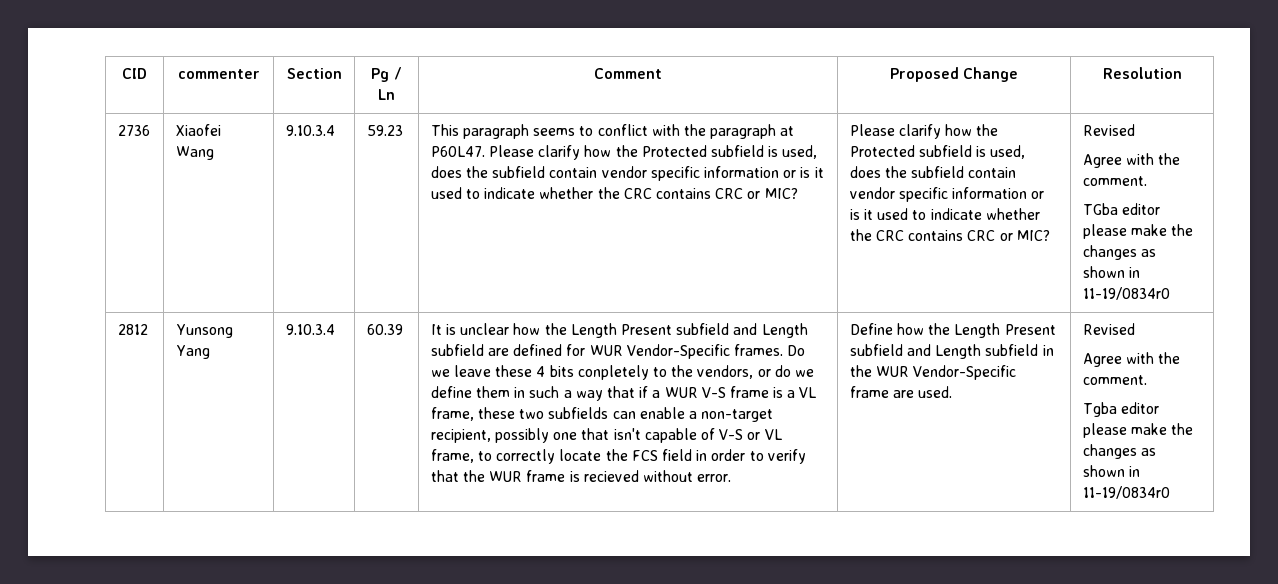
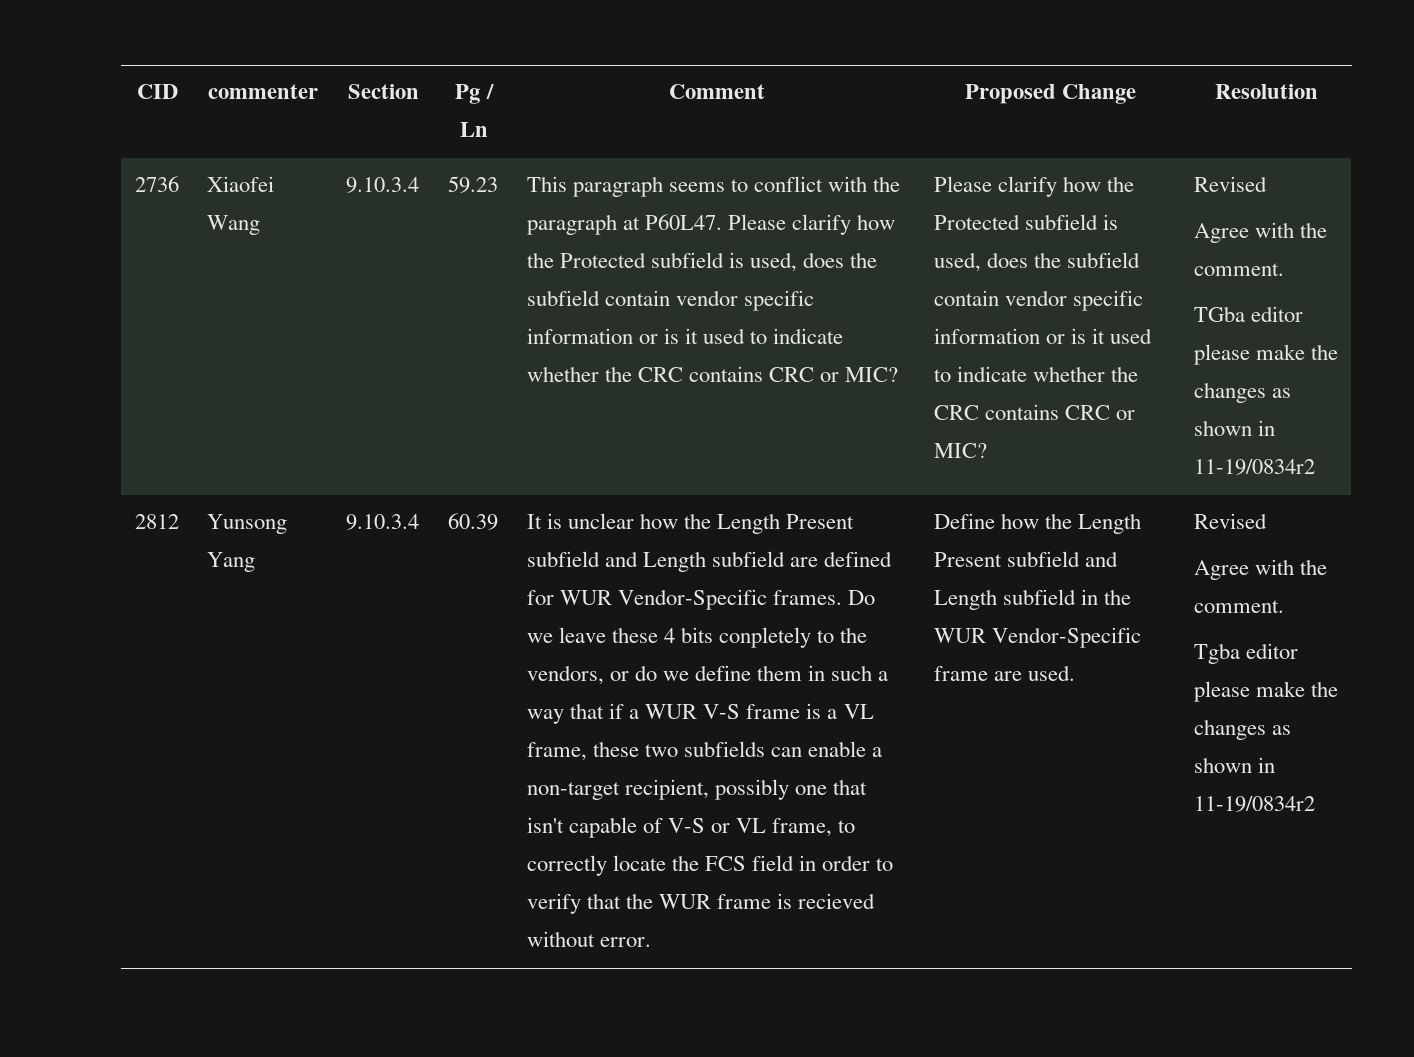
- TGba editor please make the changes as shown in 11-19/0834r0
+ TGba editor please make the changes as shown in 11-19/0834r2
- Tgba editor please make the changes as shown in 11-19/0834r0
+ Tgba editor please make the changes as shown in 11-19/0834r2

